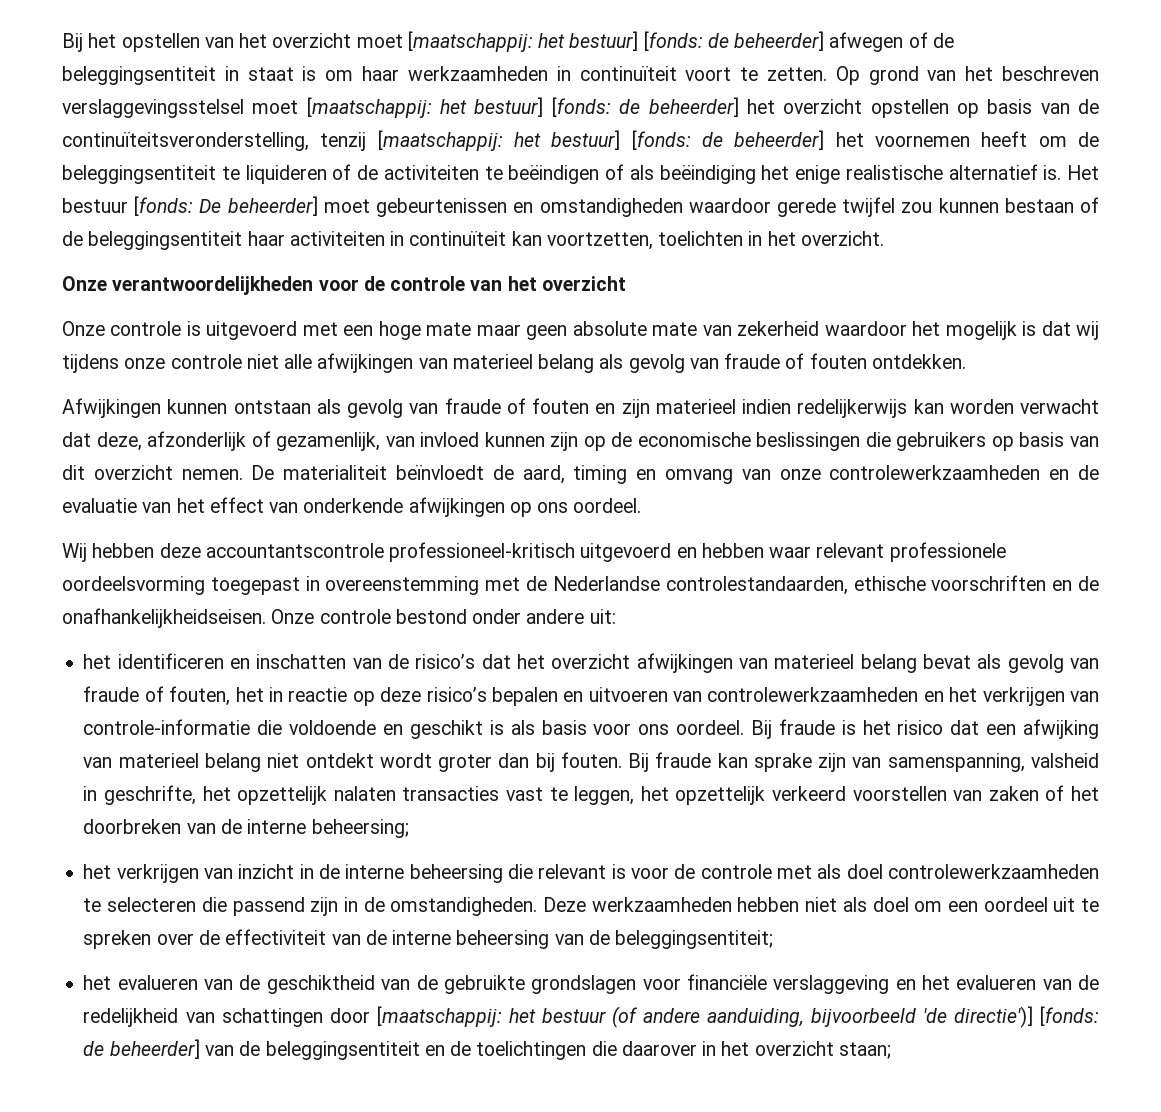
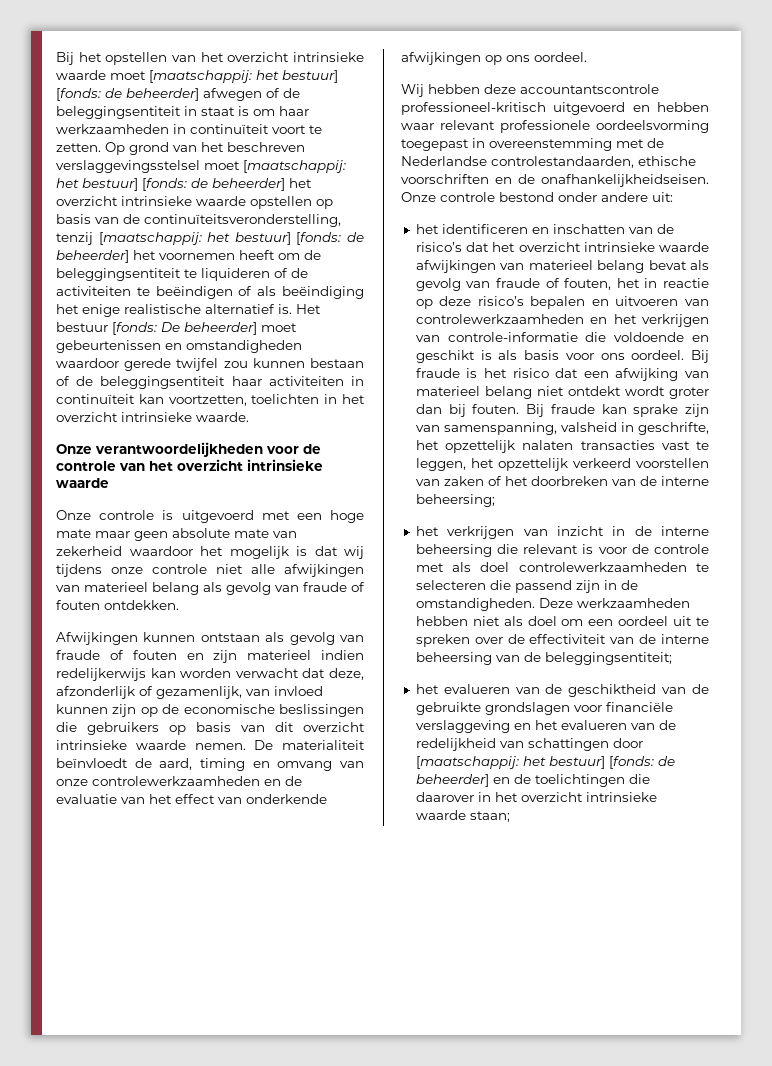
- Bij het opstellen van het overzicht moet [maatschappij: het bestuur] [fonds: de beheerder] afwegen of de beleggingsentiteit in staat is om haar werkzaamheden in continuïteit voort te zetten.
+ Bij het opstellen van het overzicht intrinsieke waarde moet [maatschappij: het bestuur] [fonds: de beheerder] afwegen of de beleggingsentiteit in staat is om haar werkzaamheden in continuïteit voort te zetten.
- Op grond van het beschreven verslaggevingsstelsel moet [maatschappij: het bestuur] [fonds: de beheerder] het overzicht opstellen op basis van de continuïteitsveronderstelling, tenzij [maatschappij: het bestuur] [fonds: de beheerder] het voornemen heeft om de beleggingsentiteit te liquideren of de activiteiten te beëindigen of als beëindiging het enige realistische alternatief is.
+ Op grond van het beschreven verslaggevingsstelsel moet [maatschappij: het bestuur] [fonds: de beheerder] het overzicht intrinsieke waarde opstellen op basis van de continuïteitsveronderstelling, tenzij [maatschappij: het bestuur] [fonds: de beheerder] het voornemen heeft om de beleggingsentiteit te liquideren of de activiteiten te beëindigen of als beëindiging het enige realistische alternatief is.
- Het bestuur [fonds: De beheerder] moet gebeurtenissen en omstandigheden waardoor gerede twijfel zou kunnen bestaan of de beleggingsentiteit haar activiteiten in continuïteit kan voortzetten, toelichten in het overzicht.
+ Het bestuur [fonds: De beheerder] moet gebeurtenissen en omstandigheden waardoor gerede twijfel zou kunnen bestaan of de beleggingsentiteit haar activiteiten in continuïteit kan voortzetten, toelichten in het overzicht intrinsieke waarde.
- Onze verantwoordelijkheden voor de controle van het overzicht
+ Onze verantwoordelijkheden voor de controle van het overzicht intrinsieke waarde
- Afwijkingen kunnen ontstaan als gevolg van fraude of fouten en zijn materieel indien redelijkerwijs kan worden verwacht dat deze, afzonderlijk of gezamenlijk, van invloed kunnen zijn op de economische beslissingen die gebruikers op basis van dit overzicht nemen.
+ Afwijkingen kunnen ontstaan als gevolg van fraude of fouten en zijn materieel indien redelijkerwijs kan worden verwacht dat deze, afzonderlijk of gezamenlijk, van invloed kunnen zijn op de economische beslissingen die gebruikers op basis van dit overzicht intrinsieke waarde nemen.
- het identificeren en inschatten van de risico’s dat het overzicht afwijkingen van materieel belang bevat als gevolg van fraude of fouten, het in reactie op deze risico’s bepalen en uitvoeren van controlewerkzaamheden en het verkrijgen van controle-informatie die voldoende en geschikt is als basis voor ons oordeel.
+ het identificeren en inschatten van de risico’s dat het overzicht intrinsieke waarde afwijkingen van materieel belang bevat als gevolg van fraude of fouten, het in reactie op deze risico’s bepalen en uitvoeren van controlewerkzaamheden en het verkrijgen van controle-informatie die voldoende en geschikt is als basis voor ons oordeel.
- het evalueren van de geschiktheid van de gebruikte grondslagen voor financiële verslaggeving en het evalueren van de redelijkheid van schattingen door [maatschappij: het bestuur (of andere aanduiding, bijvoorbeeld 'de directie')] [fonds: de beheerder] van de beleggingsentiteit en de toelichtingen die daarover in het overzicht staan;
+ het evalueren van de geschiktheid van de gebruikte grondslagen voor financiële verslaggeving en het evalueren van de redelijkheid van schattingen door [maatschappij: het bestuur] [fonds: de beheerder] en de toelichtingen die daarover in het overzicht intrinsieke waarde staan;

